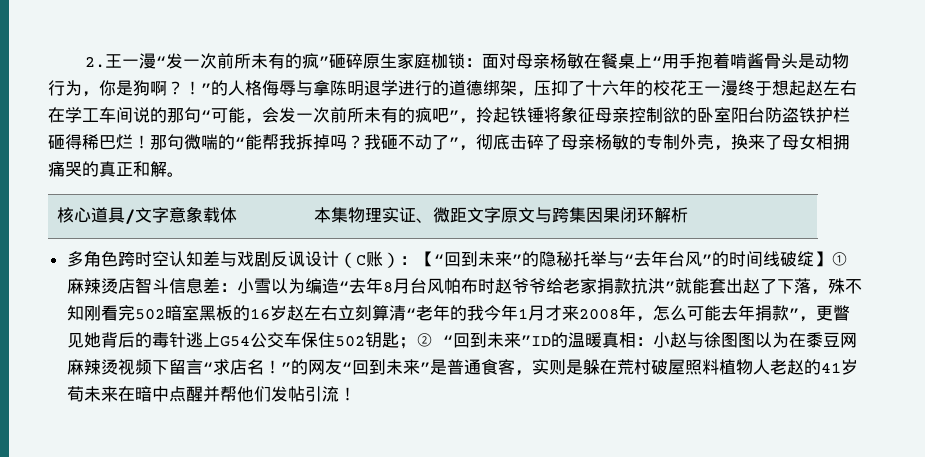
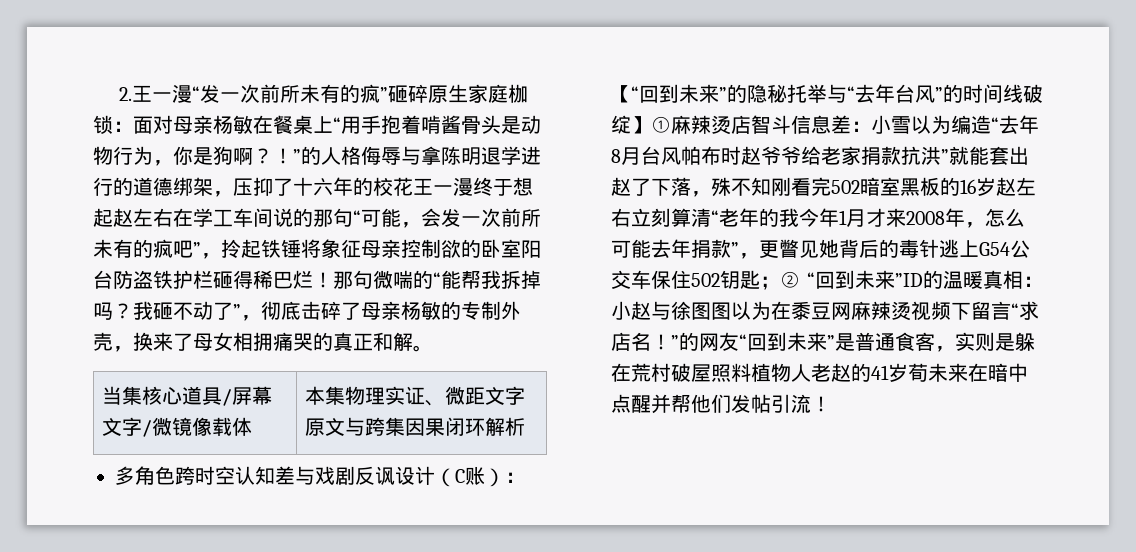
- 核心道具/文字意象载体 | 本集物理实证、微距文字原文与跨集因果闭环解析
+ 当集核心道具/屏幕文字/微镜像载体 | 本集物理实证、微距文字原文与跨集因果闭环解析

